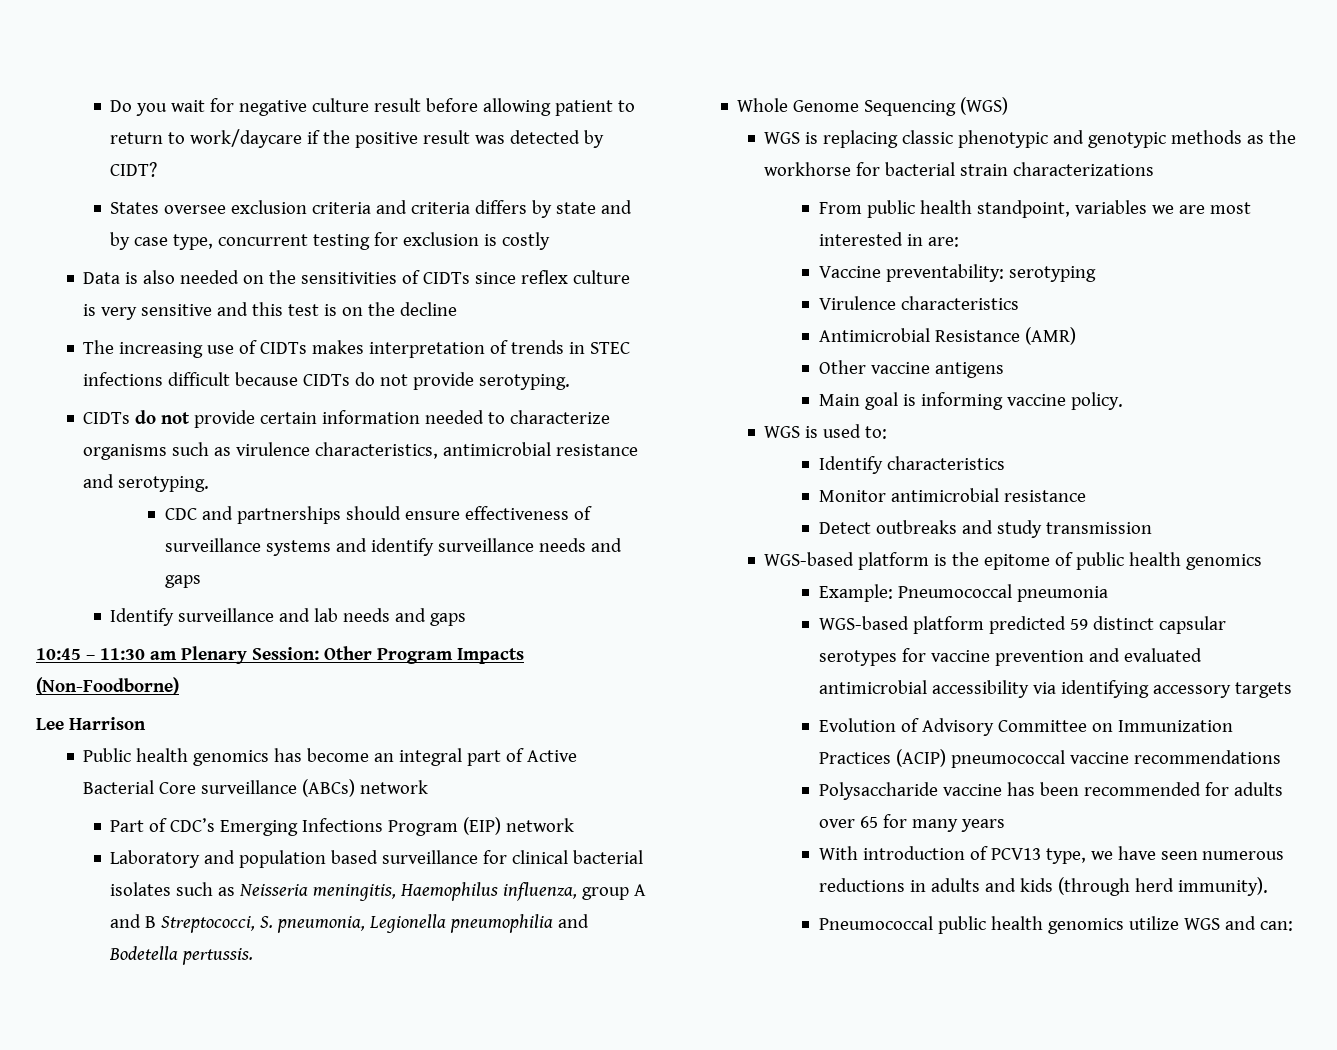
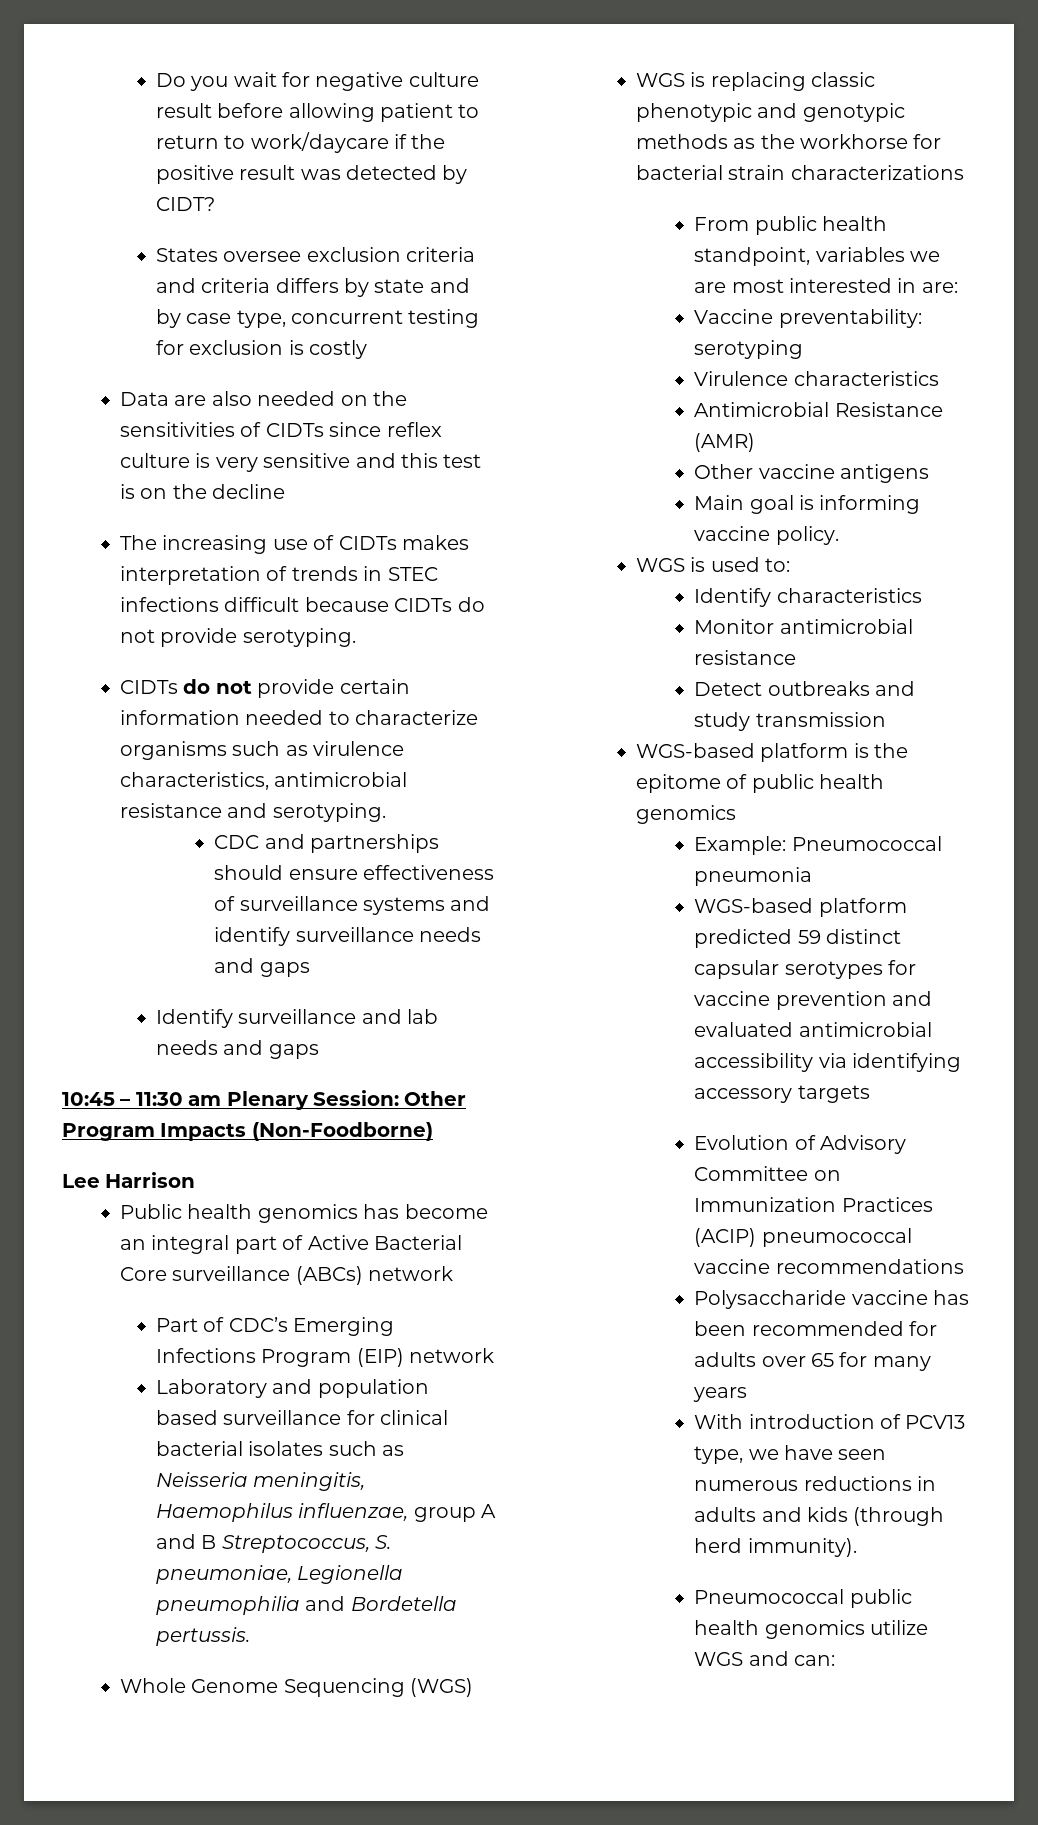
- Data is also needed on the sensitivities of CIDTs since reflex culture is very sensitive and this test is on the decline
+ Data are also needed on the sensitivities of CIDTs since reflex culture is very sensitive and this test is on the decline
- Laboratory and population based surveillance for clinical bacterial isolates such as Neisseria meningitis, Haemophilus influenza, group A and B Streptococci, S. pneumonia, Legionella pneumophilia and Bodetella pertussis.
+ Laboratory and population based surveillance for clinical bacterial isolates such as Neisseria meningitis, Haemophilus influenzae, group A and B Streptococcus, S. pneumoniae, Legionella pneumophilia and Bordetella pertussis.

